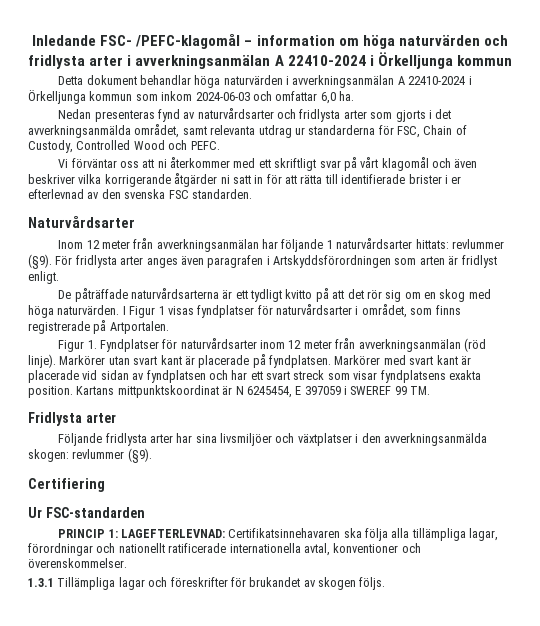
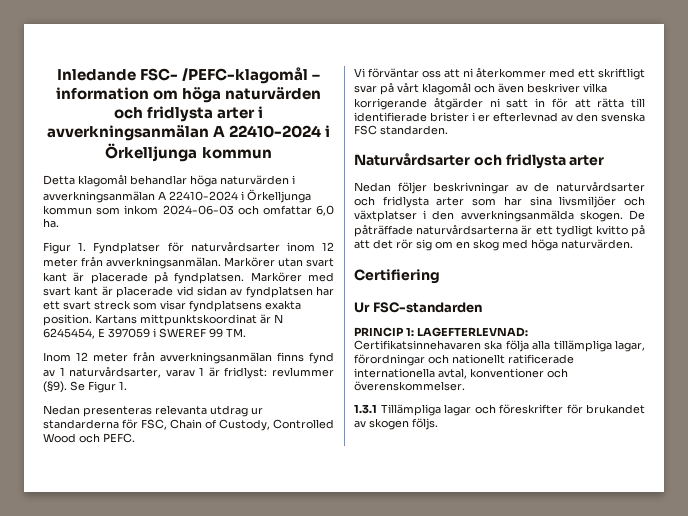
- Detta dokument behandlar höga naturvärden i avverkningsanmälan A 22410-2024 i Örkelljunga kommun som inkom 2024-06-03 och omfattar 6,0 ha.
+ Detta klagomål behandlar höga naturvärden i avverkningsanmälan A 22410-2024 i Örkelljunga kommun som inkom 2024-06-03 och omfattar 6,0 ha.
- Nedan presenteras fynd av naturvårdsarter och fridlysta arter som gjorts i det avverkningsanmälda området, samt relevanta utdrag ur standarderna för FSC, Chain of Custody, Controlled Wood och PEFC.
+ Figur 1. Fyndplatser för naturvårdsarter inom 12 meter från avverkningsanmälan. Markörer utan svart kant är placerade på fyndplatsen. Markörer med svart kant är placerade vid sidan av fyndplatsen har ett svart streck som visar fyndplatsens exakta position. Kartans mittpunktskoordinat är N 6245454, E 397059 i SWEREF 99 TM.
+ Inom 12 meter från avverkningsanmälan finns fynd av 1 naturvårdsarter, varav 1 är fridlyst: revlummer (§9). Se Figur 1.
+ Nedan presenteras relevanta utdrag ur standarderna för FSC, Chain of Custody, Controlled Wood och PEFC.
- Naturvårdsarter
- Inom 12 meter från avverkningsanmälan har följande 1 naturvårdsarter hittats: revlummer (§9). För fridlysta arter anges även paragrafen i Artskyddsförordningen som arten är fridlyst enligt.
- De påträffade naturvårdsarterna är ett tydligt kvitto på att det rör sig om en skog med höga naturvärden. I Figur 1 visas fyndplatser för naturvårdsarter i området, som finns registrerade på Artportalen.
- Figur 1. Fyndplatser för naturvårdsarter inom 12 meter från avverkningsanmälan (röd linje). Markörer utan svart kant är placerade på fyndplatsen. Markörer med svart kant är placerade vid sidan av fyndplatsen och har ett svart streck som visar fyndplatsens exakta position. Kartans mittpunktskoordinat är N 6245454, E 397059 i SWEREF 99 TM.
- Fridlysta arter
- Följande fridlysta arter har sina livsmiljöer och växtplatser i den avverkningsanmälda skogen: revlummer (§9).
+ Naturvårdsarter och fridlysta arter
+ Nedan följer beskrivningar av de naturvårdsarter och fridlysta arter som har sina livsmiljöer och växtplatser i den avverkningsanmälda skogen. De påträffade naturvårdsarterna är ett tydligt kvitto på att det rör sig om en skog med höga naturvärden.

